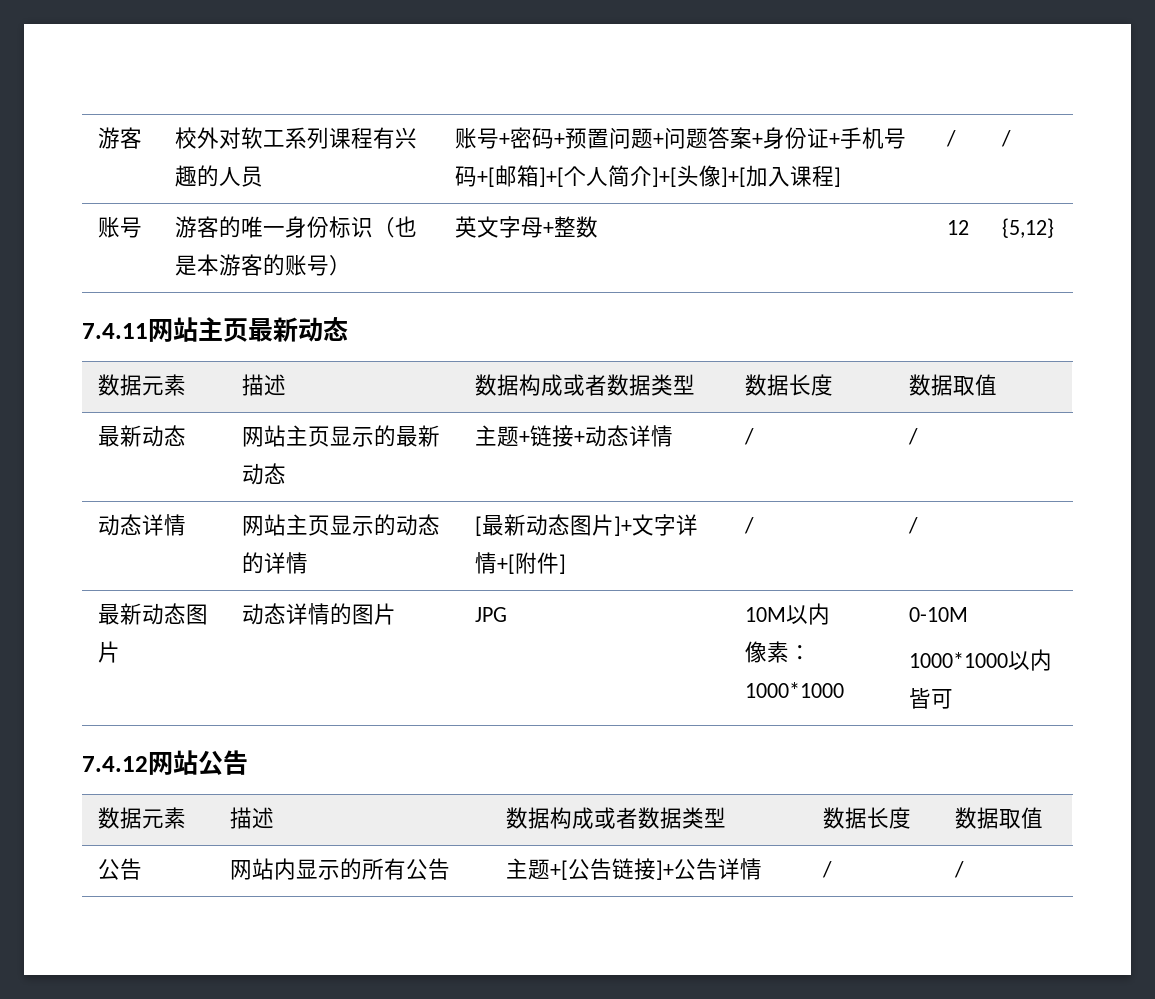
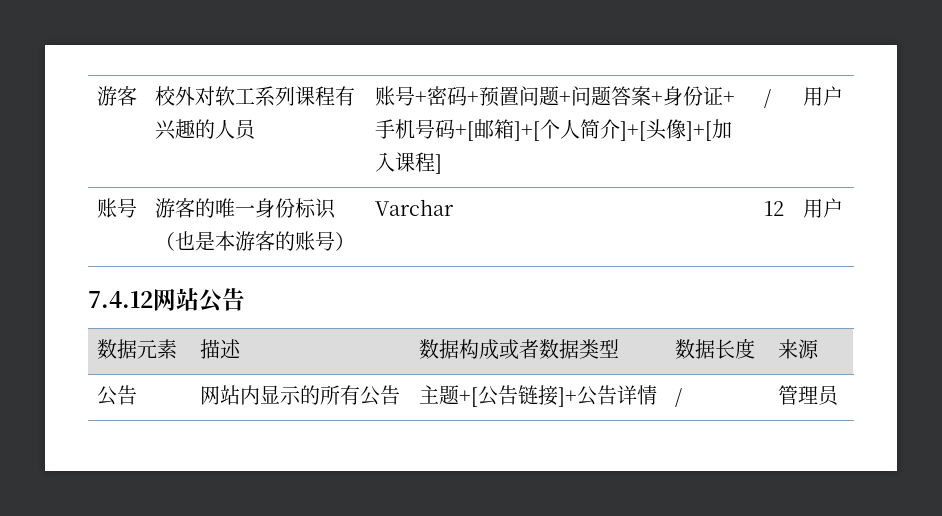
- 游客 | 校外对软工系列课程有兴趣的人员 | 账号+密码+预置问题+问题答案+身份证+手机号码+[邮箱]+[个人简介]+[头像]+[加入课程] | / | /
+ 游客 | 校外对软工系列课程有兴趣的人员 | 账号+密码+预置问题+问题答案+身份证+手机号码+[邮箱]+[个人简介]+[头像]+[加入课程] | / | 用户
- 账号 | 游客的唯一身份标识（也是本游客的账号） | 英文字母+整数 | 12 | {5,12}
- 7.4.11网站主页最新动态
- 数据元素 | 描述 | 数据构成或者数据类型 | 数据长度 | 数据取值
- 最新动态 | 网站主页显示的最新动态 | 主题+链接+动态详情 | / | /
- 动态详情 | 网站主页显示的动态的详情 | [最新动态图片]+文字详情+[附件] | / | /
- 最新动态图片 | 动态详情的图片 | JPG | 10M以内
- 像素：1000*1000 | 0-10M
- 1000*1000以内皆可
+ 账号 | 游客的唯一身份标识（也是本游客的账号） | Varchar | 12 | 用户
  7.4.12网站公告
- 数据元素 | 描述 | 数据构成或者数据类型 | 数据长度 | 数据取值
+ 数据元素 | 描述 | 数据构成或者数据类型 | 数据长度 | 来源
- 公告 | 网站内显示的所有公告 | 主题+[公告链接]+公告详情 | / | /
+ 公告 | 网站内显示的所有公告 | 主题+[公告链接]+公告详情 | / | 管理员

